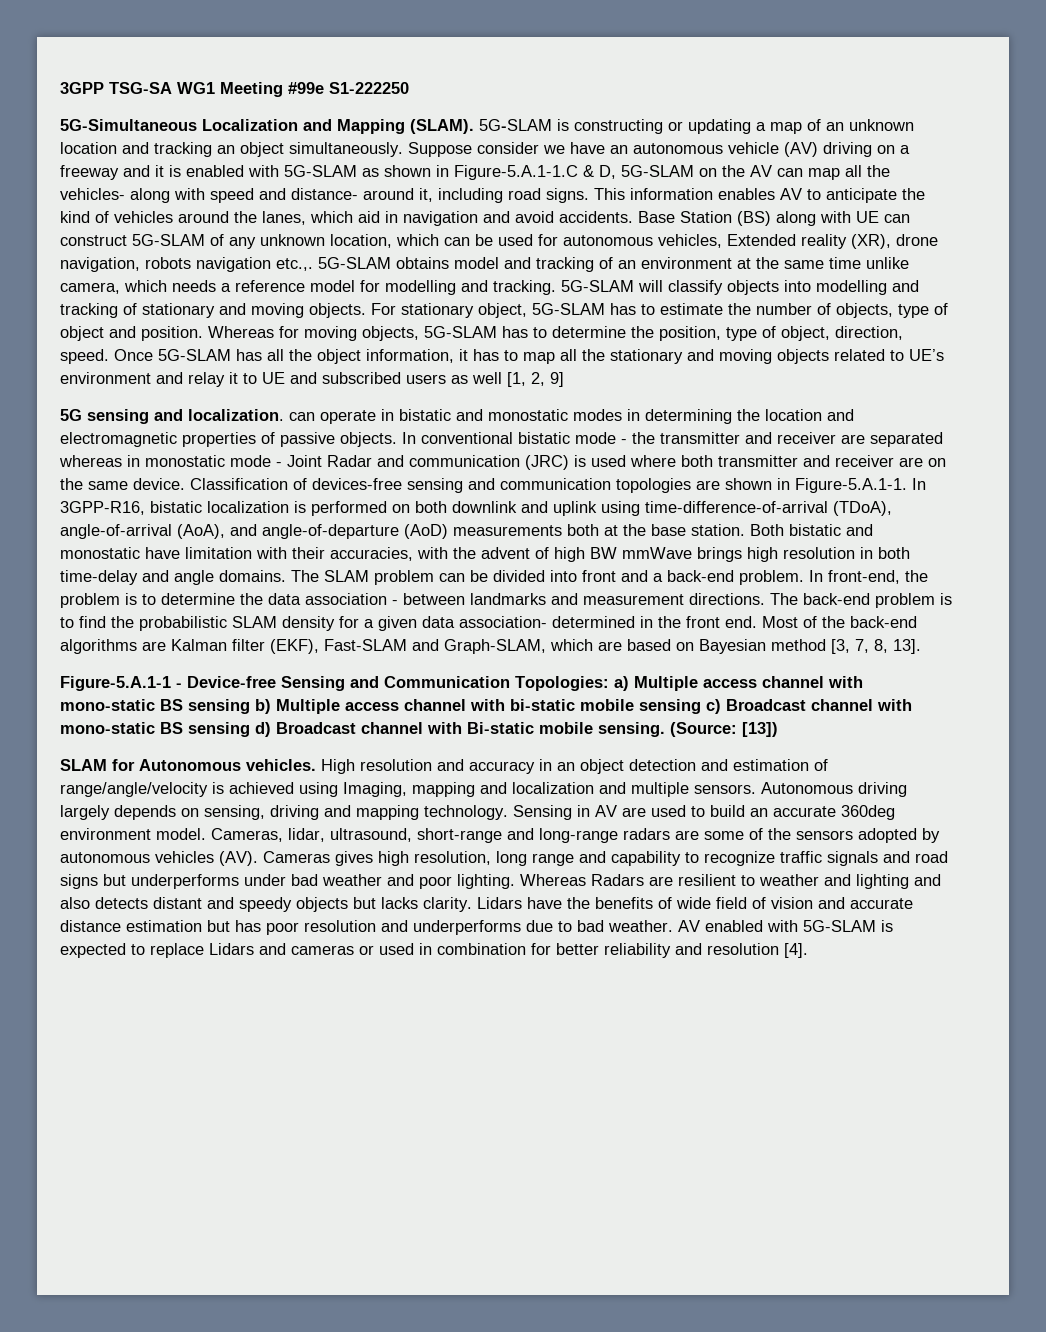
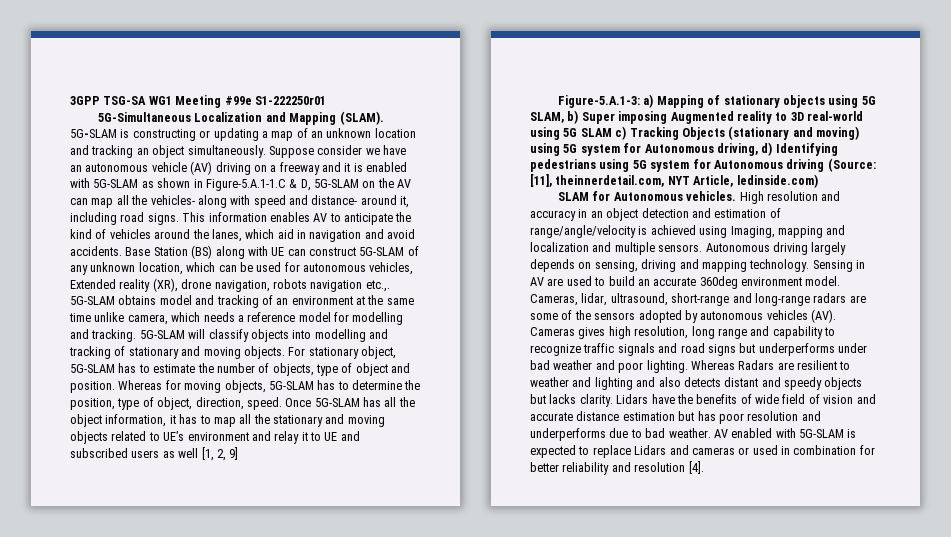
- 3GPP TSG-SA WG1 Meeting #99e S1-222250
+ 3GPP TSG-SA WG1 Meeting #99e S1-222250r01
- 5G sensing and localization. can operate in bistatic and monostatic modes in determining the location and electromagnetic properties of passive objects. In conventional bistatic mode - the transmitter and receiver are separated whereas in monostatic mode - Joint Radar and communication (JRC) is used where both transmitter and receiver are on the same device. Classification of devices-free sensing and communication topologies are shown in Figure-5.A.1-1. In 3GPP-R16, bistatic localization is performed on both downlink and uplink using time-difference-of-arrival (TDoA), angle-of-arrival (AoA), and angle-of-departure (AoD) measurements both at the base station. Both bistatic and monostatic have limitation with their accuracies, with the advent of high BW mmWave brings high resolution in both time-delay and angle domains. The SLAM problem can be divided into front and a back-end problem. In front-end, the problem is to determine the data association - between landmarks and measurement directions. The back-end problem is to find the probabilistic SLAM density for a given data association- determined in the front end. Most of the back-end algorithms are Kalman filter (EKF), Fast-SLAM and Graph-SLAM, which are based on Bayesian method [3, 7, 8, 13].
- Figure-5.A.1-1 - Device-free Sensing and Communication Topologies: a) Multiple access channel with mono-static BS sensing b) Multiple access channel with bi-static mobile sensing c) Broadcast channel with mono-static BS sensing d) Broadcast channel with Bi-static mobile sensing. (Source: [13])
+ Figure-5.A.1-3: a) Mapping of stationary objects using 5G SLAM, b) Super imposing Augmented reality to 3D real-world using 5G SLAM c) Tracking Objects (stationary and moving) using 5G system for Autonomous driving, d) Identifying pedestrians using 5G system for Autonomous driving (Source: [11], theinnerdetail.com, NYT Article, ledinside.com)

